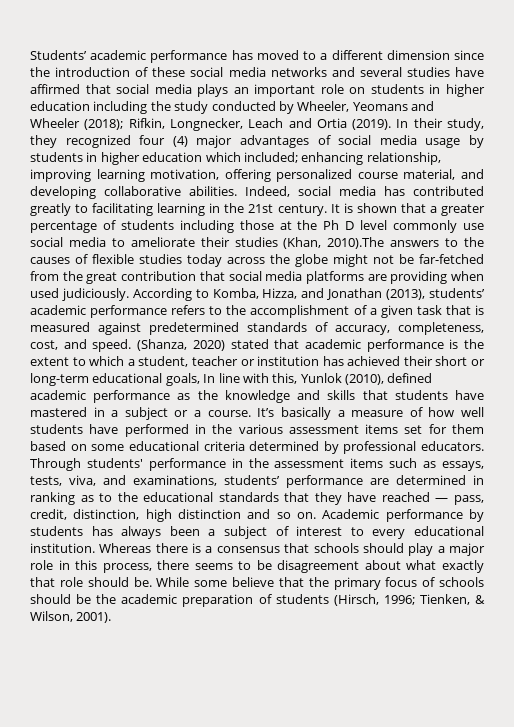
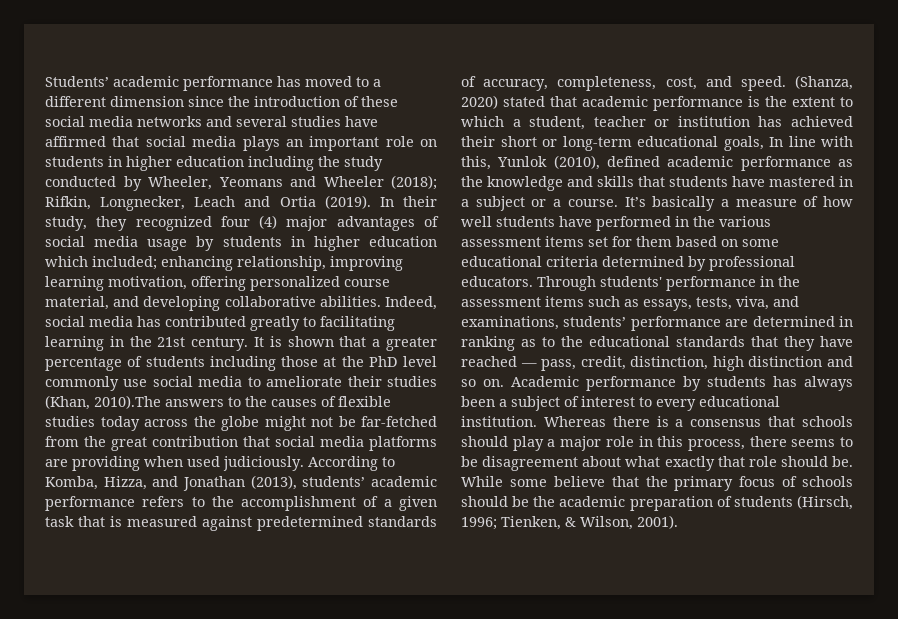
- It is shown that a greater percentage of students including those at the Ph D level commonly use social media to ameliorate their studies (Khan, 2010).The answers to the causes of flexible studies today across the globe might not be far-fetched from the great contribution that social media platforms are providing when used judiciously.
+ It is shown that a greater percentage of students including those at the PhD level commonly use social media to ameliorate their studies (Khan, 2010).The answers to the causes of flexible studies today across the globe might not be far-fetched from the great contribution that social media platforms are providing when used judiciously.

